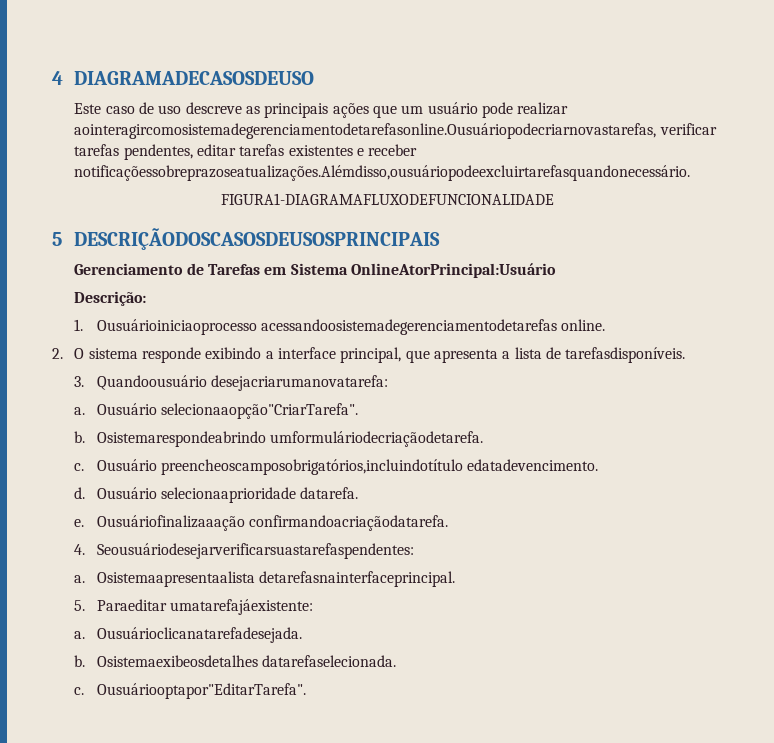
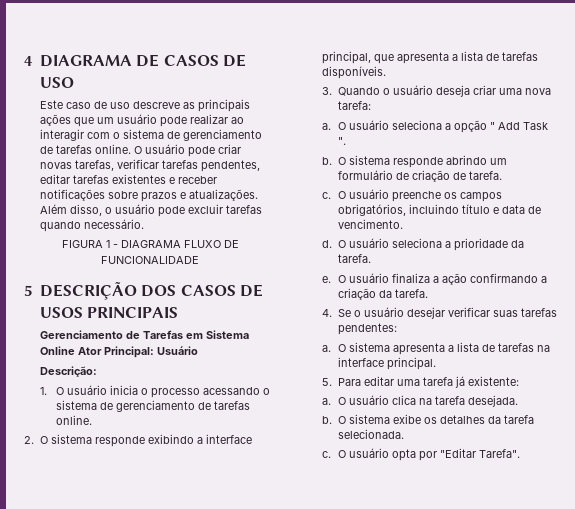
- 4 DIAGRAMADECASOSDEUSO
+ 4 DIAGRAMA DE CASOS DE USO
- Este caso de uso descreve as principais ações que um usuário pode realizar aointeragircomosistemadegerenciamentodetarefasonline.Ousuáriopodecriarnovastarefas, verificar tarefas pendentes, editar tarefas existentes e receber notificaçõessobreprazoseatualizações.Alémdisso,ousuáriopodeexcluirtarefasquandonecessário.
- FIGURA1-DIAGRAMAFLUXODEFUNCIONALIDADE
- 5 DESCRIÇÃODOSCASOSDEUSOSPRINCIPAIS
+ Este caso de uso descreve as principais ações que um usuário pode realizar ao interagir com o sistema de gerenciamento de tarefas online. O usuário pode criar novas tarefas, verificar tarefas pendentes, editar tarefas existentes e receber notificações sobre prazos e atualizações. Além disso, o usuário pode excluir tarefas quando necessário.
+ FIGURA 1 - DIAGRAMA FLUXO DE FUNCIONALIDADE
+ 5 DESCRIÇÃO DOS CASOS DE USOS PRINCIPAIS
- Gerenciamento de Tarefas em Sistema OnlineAtorPrincipal:Usuário
+ Gerenciamento de Tarefas em Sistema Online Ator Principal: Usuário
  Descrição:
- 1. Ousuárioiniciaoprocesso acessandoosistemadegerenciamentodetarefas online.
+ 1. O usuário inicia o processo acessando o sistema de gerenciamento de tarefas online.
- 2. O sistema responde exibindo a interface principal, que apresenta a lista de tarefasdisponíveis.
+ 2. O sistema responde exibindo a interface principal, que apresenta a lista de tarefas disponíveis.
- 3. Quandoousuário desejacriarumanovatarefa:
- a. Ousuário selecionaaopção"CriarTarefa".
- b. Osistemarespondeabrindo umformuláriodecriaçãodetarefa.
- c. Ousuário preencheoscamposobrigatórios,incluindotítulo edatadevencimento.
- d. Ousuário selecionaaprioridade datarefa.
- e. Ousuáriofinalizaaação confirmandoacriaçãodatarefa.
- 4. Seousuáriodesejarverificarsuastarefaspendentes:
- a. Osistemaapresentaalista detarefasnainterfaceprincipal.
- 5. Paraeditar umatarefajáexistente:
- a. Ousuárioclicanatarefadesejada.
- b. Osistemaexibeosdetalhes datarefaselecionada.
- c. Ousuáriooptapor"EditarTarefa".
+ 3. Quando o usuário deseja criar uma nova tarefa:
+ a. O usuário seleciona a opção " Add Task ".
+ b. O sistema responde abrindo um formulário de criação de tarefa.
+ c. O usuário preenche os campos obrigatórios, incluindo título e data de vencimento.
+ d. O usuário seleciona a prioridade da tarefa.
+ e. O usuário finaliza a ação confirmando a criação da tarefa.
+ 4. Se o usuário desejar verificar suas tarefas pendentes:
+ a. O sistema apresenta a lista de tarefas na interface principal.
+ 5. Para editar uma tarefa já existente:
+ a. O usuário clica na tarefa desejada.
+ b. O sistema exibe os detalhes da tarefa selecionada.
+ c. O usuário opta por "Editar Tarefa".

